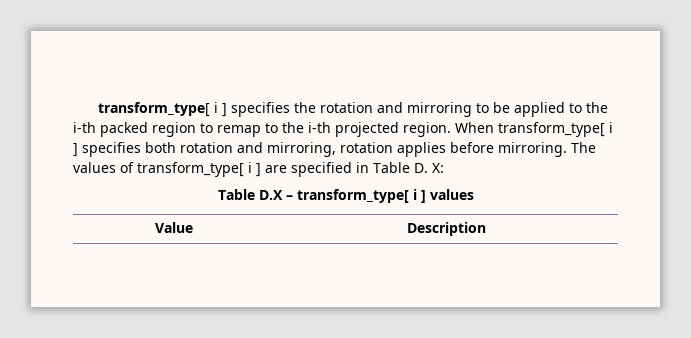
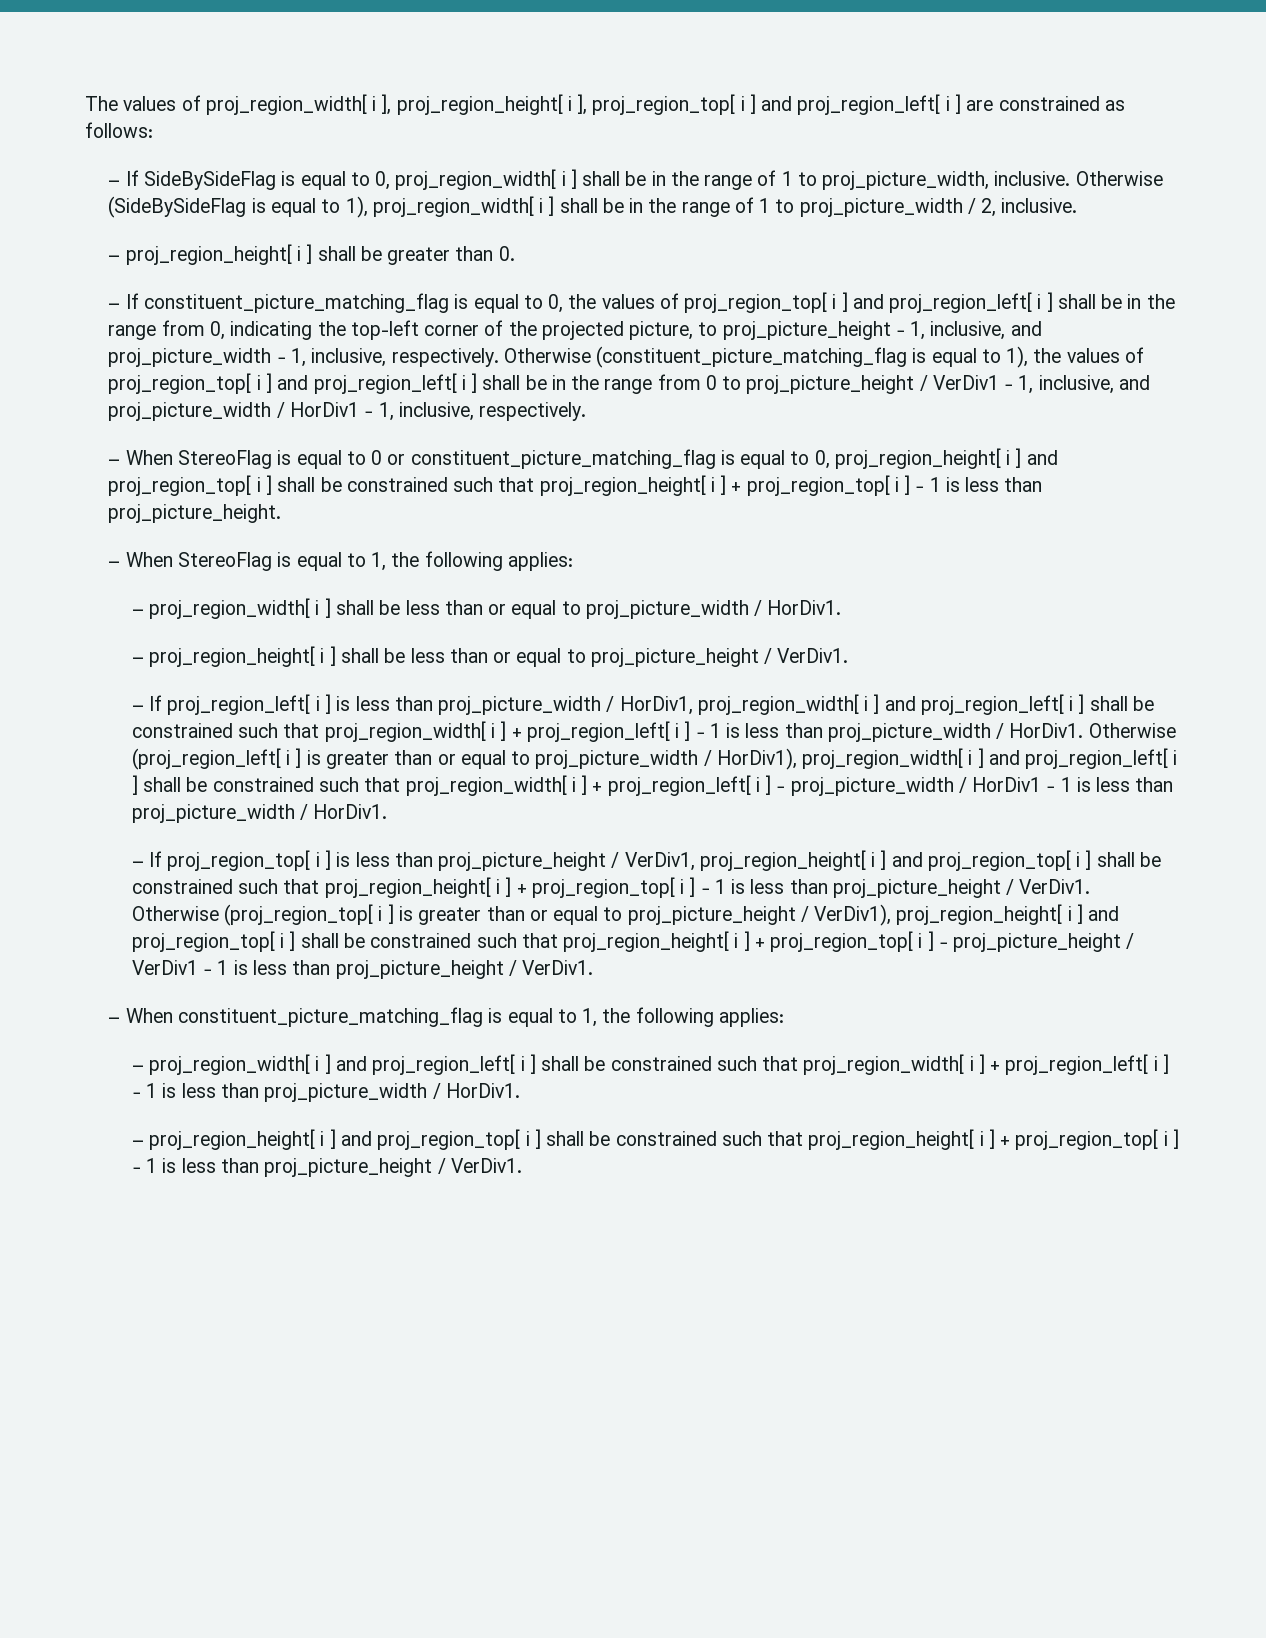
- transform_type[ i ] specifies the rotation and mirroring to be applied to the i-th packed region to remap to the i-th projected region. When transform_type[ i ] specifies both rotation and mirroring, rotation applies before mirroring. The values of transform_type[ i ] are specified in Table D. X:
- Table D.X – transform_type[ i ] values
- Value | Description
+ The values of proj_region_width[ i ], proj_region_height[ i ], proj_region_top[ i ] and proj_region_left[ i ] are constrained as follows:
+ – If SideBySideFlag is equal to 0, proj_region_width[ i ] shall be in the range of 1 to proj_picture_width, inclusive. Otherwise (SideBySideFlag is equal to 1), proj_region_width[ i ] shall be in the range of 1 to proj_picture_width / 2, inclusive.
+ – proj_region_height[ i ] shall be greater than 0.
+ – If constituent_picture_matching_flag is equal to 0, the values of proj_region_top[ i ] and proj_region_left[ i ] shall be in the range from 0, indicating the top-left corner of the projected picture, to proj_picture_height − 1, inclusive, and proj_picture_width − 1, inclusive, respectively. Otherwise (constituent_picture_matching_flag is equal to 1), the values of proj_region_top[ i ] and proj_region_left[ i ] shall be in the range from 0 to proj_picture_height / VerDiv1 − 1, inclusive, and proj_picture_width / HorDiv1 − 1, inclusive, respectively.
+ – When StereoFlag is equal to 0 or constituent_picture_matching_flag is equal to 0, proj_region_height[ i ] and proj_region_top[ i ] shall be constrained such that proj_region_height[ i ] + proj_region_top[ i ] − 1 is less than proj_picture_height.
+ – When StereoFlag is equal to 1, the following applies:
+ – proj_region_width[ i ] shall be less than or equal to proj_picture_width / HorDiv1.
+ – proj_region_height[ i ] shall be less than or equal to proj_picture_height / VerDiv1.
+ – If proj_region_left[ i ] is less than proj_picture_width / HorDiv1, proj_region_width[ i ] and proj_region_left[ i ] shall be constrained such that proj_region_width[ i ] + proj_region_left[ i ] − 1 is less than proj_picture_width / HorDiv1. Otherwise (proj_region_left[ i ] is greater than or equal to proj_picture_width / HorDiv1), proj_region_width[ i ] and proj_region_left[ i ] shall be constrained such that proj_region_width[ i ] + proj_region_left[ i ] − proj_picture_width / HorDiv1 − 1 is less than proj_picture_width / HorDiv1.
+ – If proj_region_top[ i ] is less than proj_picture_height / VerDiv1, proj_region_height[ i ] and proj_region_top[ i ] shall be constrained such that proj_region_height[ i ] + proj_region_top[ i ] − 1 is less than proj_picture_height / VerDiv1. Otherwise (proj_region_top[ i ] is greater than or equal to proj_picture_height / VerDiv1), proj_region_height[ i ] and proj_region_top[ i ] shall be constrained such that proj_region_height[ i ] + proj_region_top[ i ] − proj_picture_height / VerDiv1 − 1 is less than proj_picture_height / VerDiv1.
+ – When constituent_picture_matching_flag is equal to 1, the following applies:
+ – proj_region_width[ i ] and proj_region_left[ i ] shall be constrained such that proj_region_width[ i ] + proj_region_left[ i ] − 1 is less than proj_picture_width / HorDiv1.
+ – proj_region_height[ i ] and proj_region_top[ i ] shall be constrained such that proj_region_height[ i ] + proj_region_top[ i ] − 1 is less than proj_picture_height / VerDiv1.

